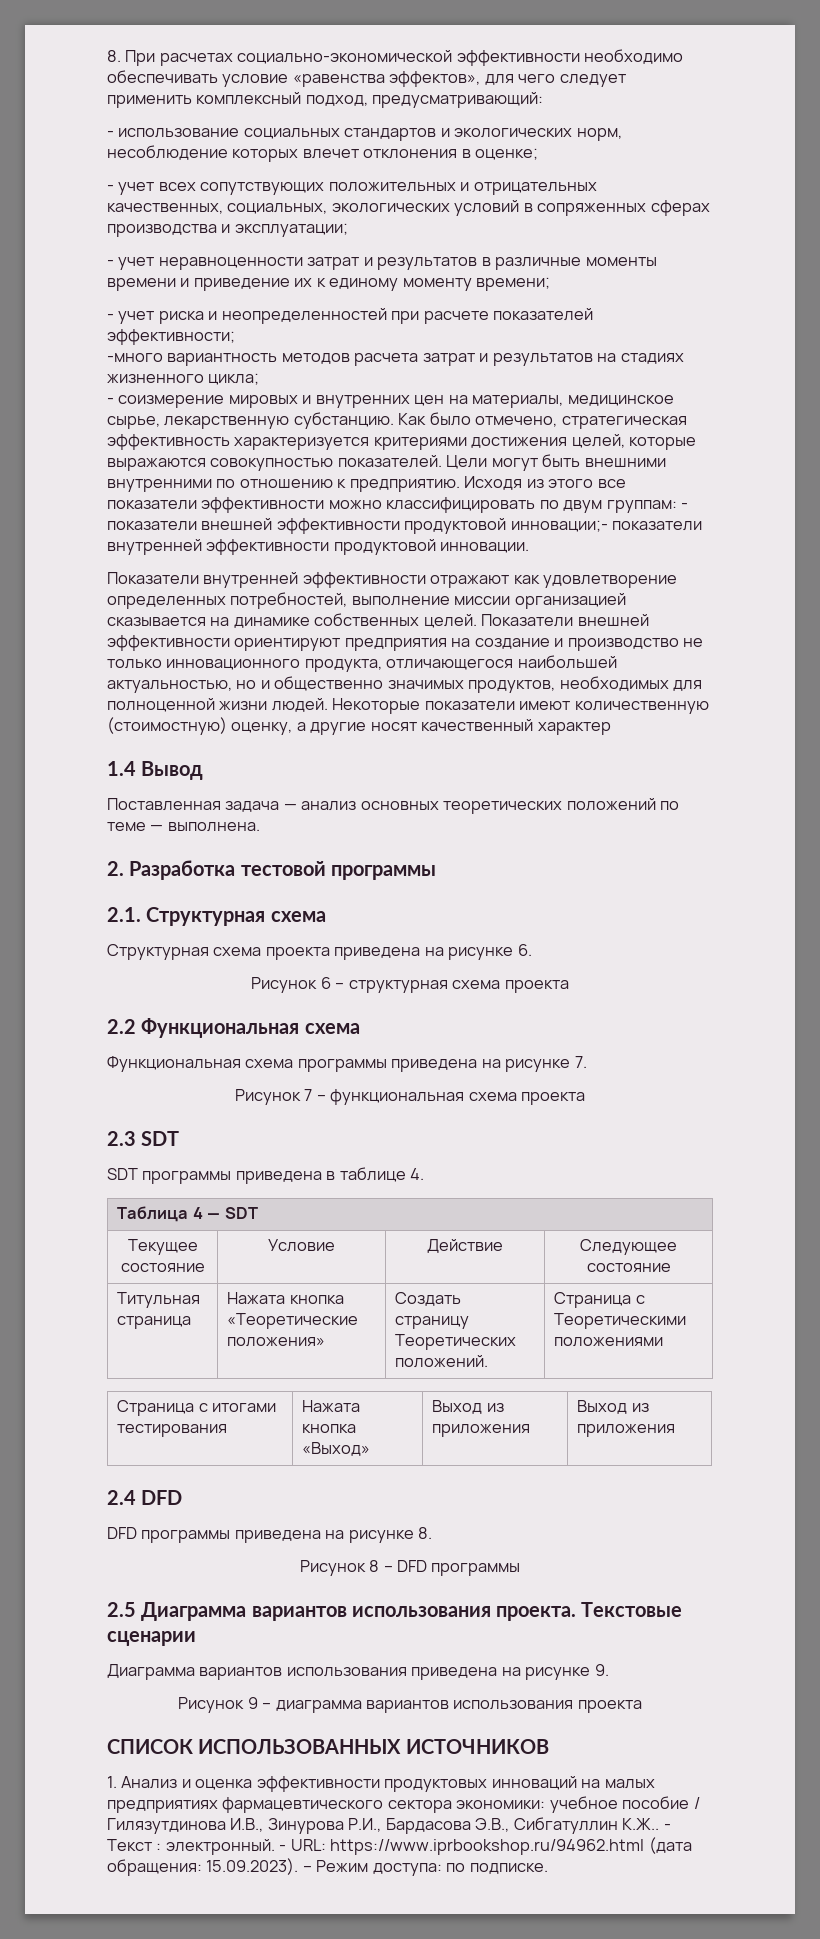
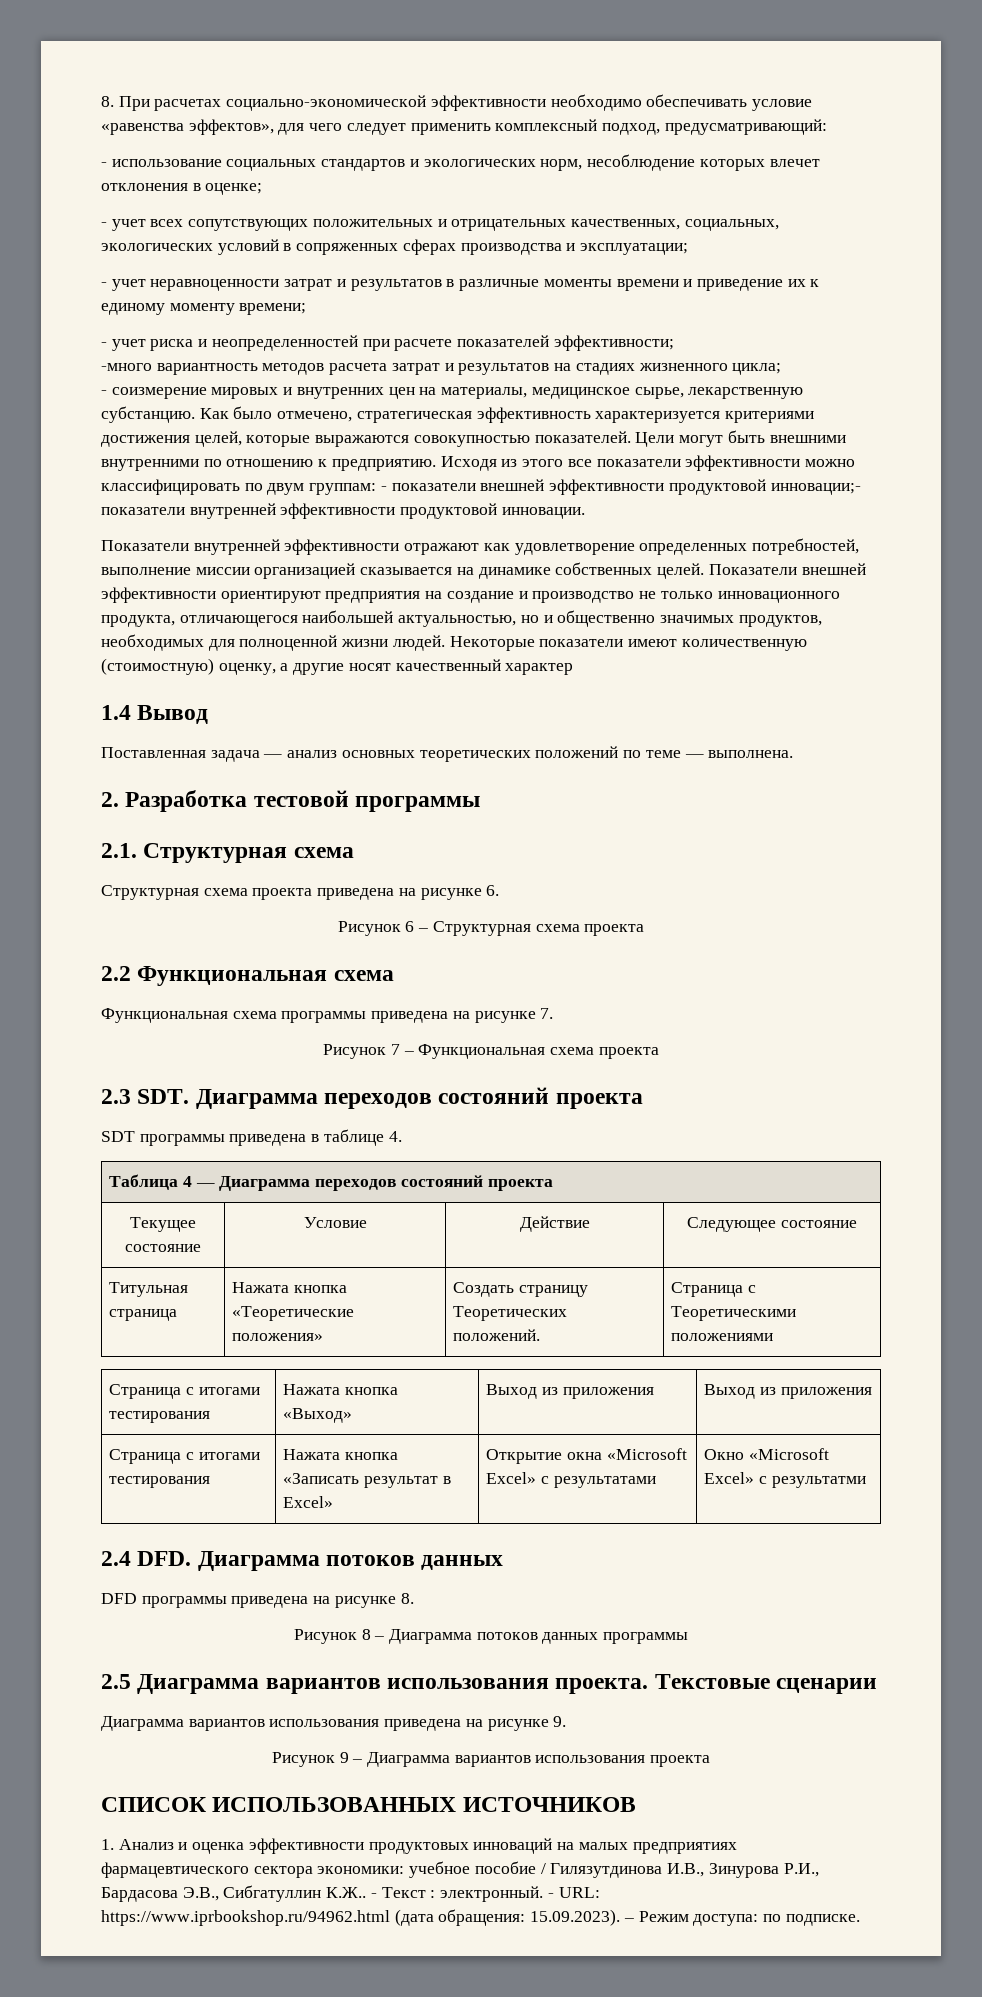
- Рисунок 6 – структурная схема проекта
+ Рисунок 6 – Структурная схема проекта
- Рисунок 7 – функциональная схема проекта
+ Рисунок 7 – Функциональная схема проекта
- 2.3 SDT
+ 2.3 SDT. Диаграмма переходов состояний проекта
- Таблица 4 — SDT
+ Таблица 4 — Диаграмма переходов состояний проекта
- 2.4 DFD
+ Страница с итогами тестирования | Нажата кнопка «Записать результат в Excel» | Открытие окна «Microsoft Excel» с результатами | Окно «Microsoft Excel» с результатми
+ 2.4 DFD. Диаграмма потоков данных
- Рисунок 8 – DFD программы
+ Рисунок 8 – Диаграмма потоков данных программы
- Рисунок 9 – диаграмма вариантов использования проекта
+ Рисунок 9 – Диаграмма вариантов использования проекта

